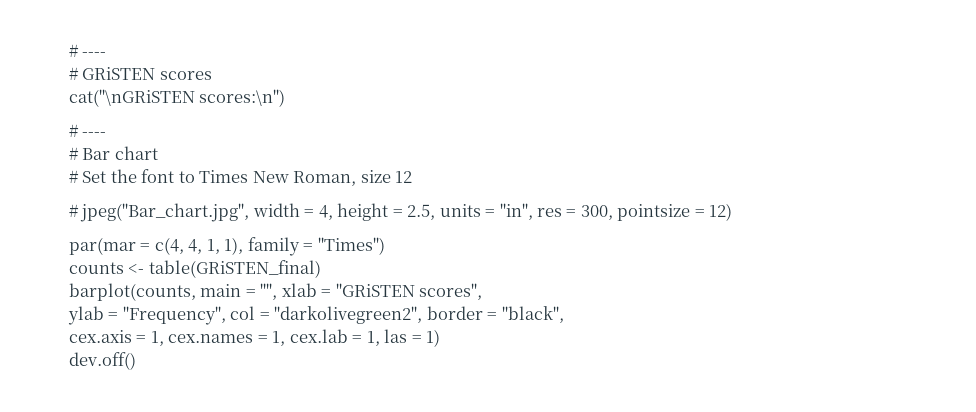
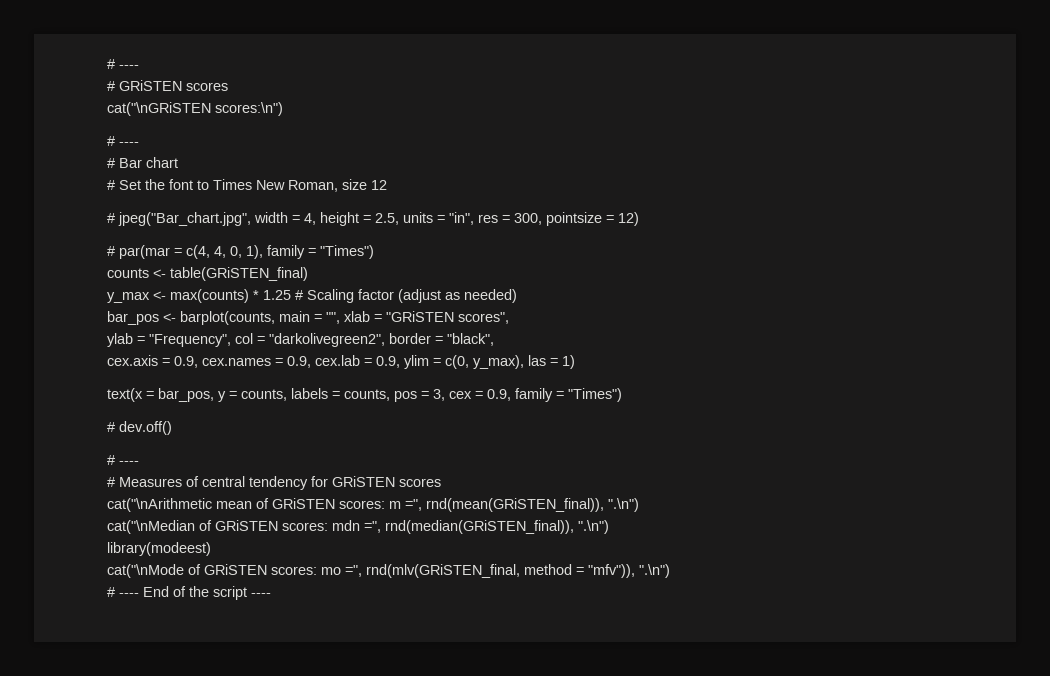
- par(mar = c(4, 4, 1, 1), family = "Times")
+ # par(mar = c(4, 4, 0, 1), family = "Times")
- barplot(counts, main = "", xlab = "GRiSTEN scores",
+ y_max <- max(counts) * 1.25 # Scaling factor (adjust as needed)
+ bar_pos <- barplot(counts, main = "", xlab = "GRiSTEN scores",
- cex.axis = 1, cex.names = 1, cex.lab = 1, las = 1)
- dev.off()
+ cex.axis = 0.9, cex.names = 0.9, cex.lab = 0.9, ylim = c(0, y_max), las = 1)
+ text(x = bar_pos, y = counts, labels = counts, pos = 3, cex = 0.9, family = "Times")
+ # dev.off()
+ # ----
+ # Measures of central tendency for GRiSTEN scores
+ cat("\nArithmetic mean of GRiSTEN scores: m =", rnd(mean(GRiSTEN_final)), ".\n")
+ cat("\nMedian of GRiSTEN scores: mdn =", rnd(median(GRiSTEN_final)), ".\n")
+ library(modeest)
+ cat("\nMode of GRiSTEN scores: mo =", rnd(mlv(GRiSTEN_final, method = "mfv")), ".\n")
+ # ---- End of the script ----

